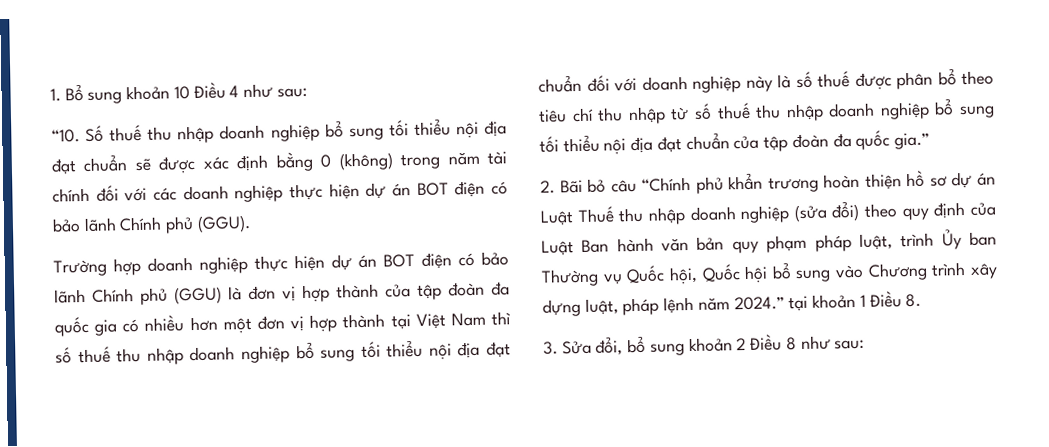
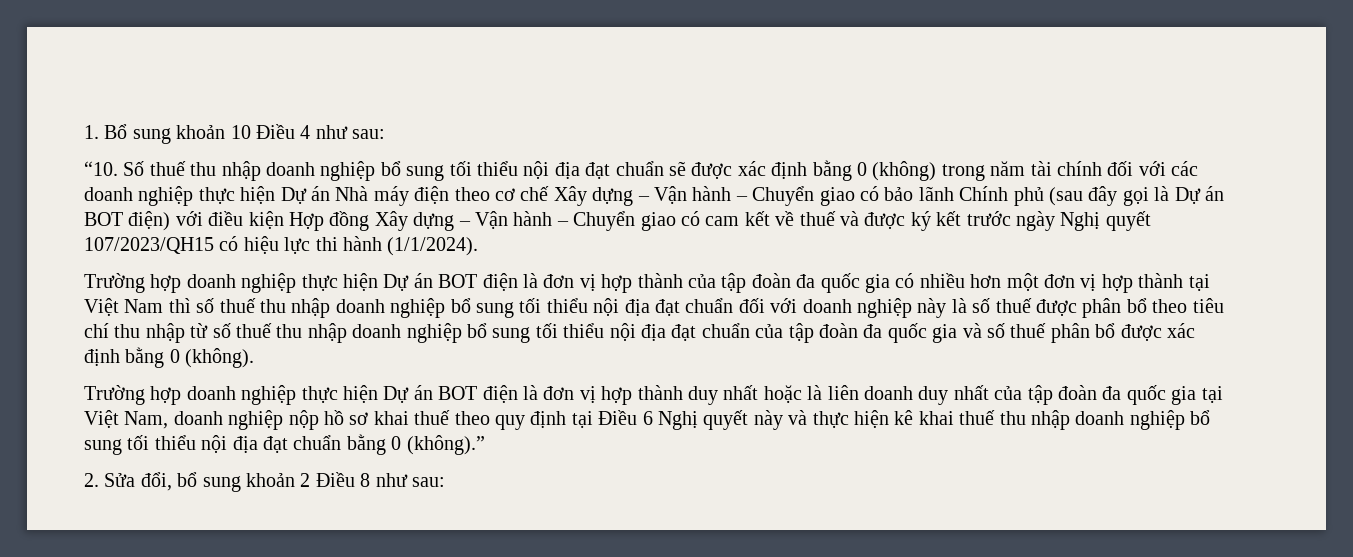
- “10. Số thuế thu nhập doanh nghiệp bổ sung tối thiểu nội địa đạt chuẩn sẽ được xác định bằng 0 (không) trong năm tài chính đối với các doanh nghiệp thực hiện dự án BOT điện có bảo lãnh Chính phủ (GGU).
- Trường hợp doanh nghiệp thực hiện dự án BOT điện có bảo lãnh Chính phủ (GGU) là đơn vị hợp thành của tập đoàn đa quốc gia có nhiều hơn một đơn vị hợp thành tại Việt Nam thì số thuế thu nhập doanh nghiệp bổ sung tối thiểu nội địa đạt chuẩn đối với doanh nghiệp này là số thuế được phân bổ theo tiêu chí thu nhập từ số thuế thu nhập doanh nghiệp bổ sung tối thiểu nội địa đạt chuẩn của tập đoàn đa quốc gia.”
- 2. Bãi bỏ câu “Chính phủ khẩn trương hoàn thiện hồ sơ dự án Luật Thuế thu nhập doanh nghiệp (sửa đổi) theo quy định của Luật Ban hành văn bản quy phạm pháp luật, trình Ủy ban Thường vụ Quốc hội, Quốc hội bổ sung vào Chương trình xây dựng luật, pháp lệnh năm 2024.” tại khoản 1 Điều 8.
- 3. Sửa đổi, bổ sung khoản 2 Điều 8 như sau:
+ “10. Số thuế thu nhập doanh nghiệp bổ sung tối thiểu nội địa đạt chuẩn sẽ được xác định bằng 0 (không) trong năm tài chính đối với các doanh nghiệp thực hiện Dự án Nhà máy điện theo cơ chế Xây dựng – Vận hành – Chuyển giao có bảo lãnh Chính phủ (sau đây gọi là Dự án BOT điện) với điều kiện Hợp đồng Xây dựng – Vận hành – Chuyển giao có cam kết về thuế và được ký kết trước ngày Nghị quyết 107/2023/QH15 có hiệu lực thi hành (1/1/2024).
+ Trường hợp doanh nghiệp thực hiện Dự án BOT điện là đơn vị hợp thành của tập đoàn đa quốc gia có nhiều hơn một đơn vị hợp thành tại Việt Nam thì số thuế thu nhập doanh nghiệp bổ sung tối thiểu nội địa đạt chuẩn đối với doanh nghiệp này là số thuế được phân bổ theo tiêu chí thu nhập từ số thuế thu nhập doanh nghiệp bổ sung tối thiểu nội địa đạt chuẩn của tập đoàn đa quốc gia và số thuế phân bổ được xác định bằng 0 (không).
+ Trường hợp doanh nghiệp thực hiện Dự án BOT điện là đơn vị hợp thành duy nhất hoặc là liên doanh duy nhất của tập đoàn đa quốc gia tại Việt Nam, doanh nghiệp nộp hồ sơ khai thuế theo quy định tại Điều 6 Nghị quyết này và thực hiện kê khai thuế thu nhập doanh nghiệp bổ sung tối thiểu nội địa đạt chuẩn bằng 0 (không).”
+ 2. Sửa đổi, bổ sung khoản 2 Điều 8 như sau:

